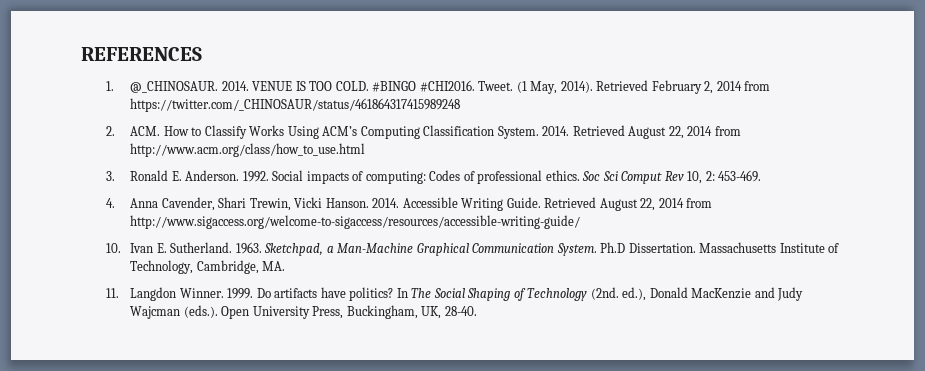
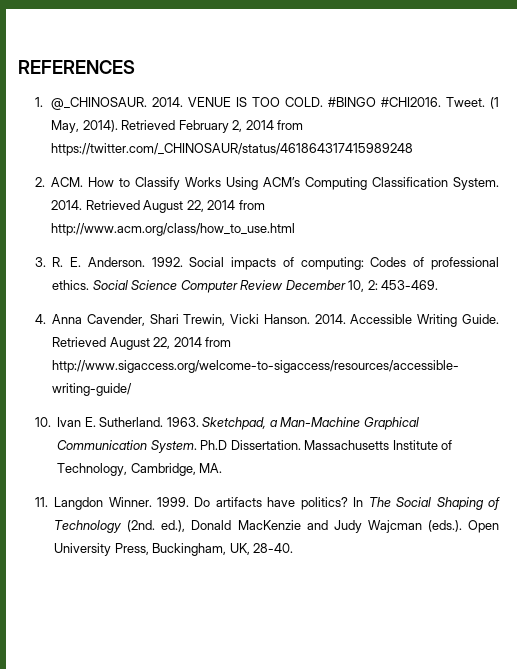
- 3. Ronald E. Anderson.
+ 3. R. E. Anderson.
- Soc Sci Comput Rev 10, 2: 453-469.
+ Social Science Computer Review December 10, 2: 453-469.

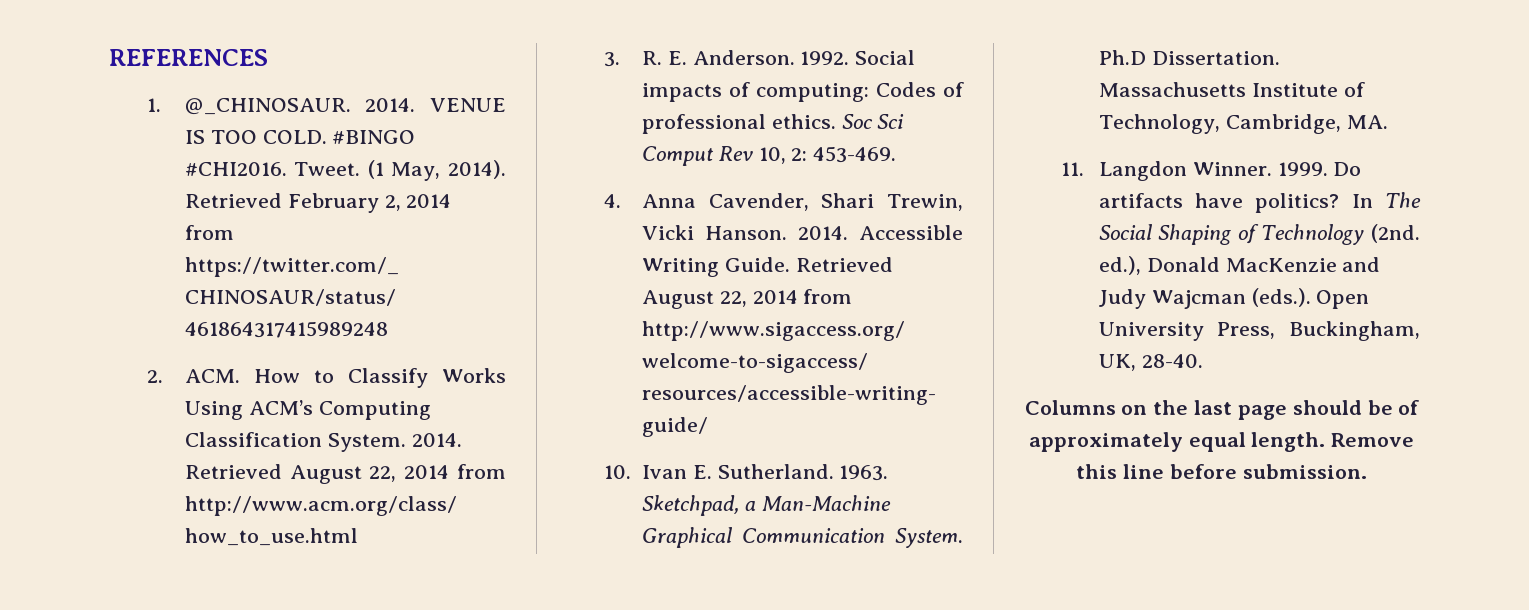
- Social Science Computer Review December 10, 2: 453-469.
+ Soc Sci Comput Rev 10, 2: 453-469.
+ Columns on the last page should be of approximately equal length. Remove this line before submission.

